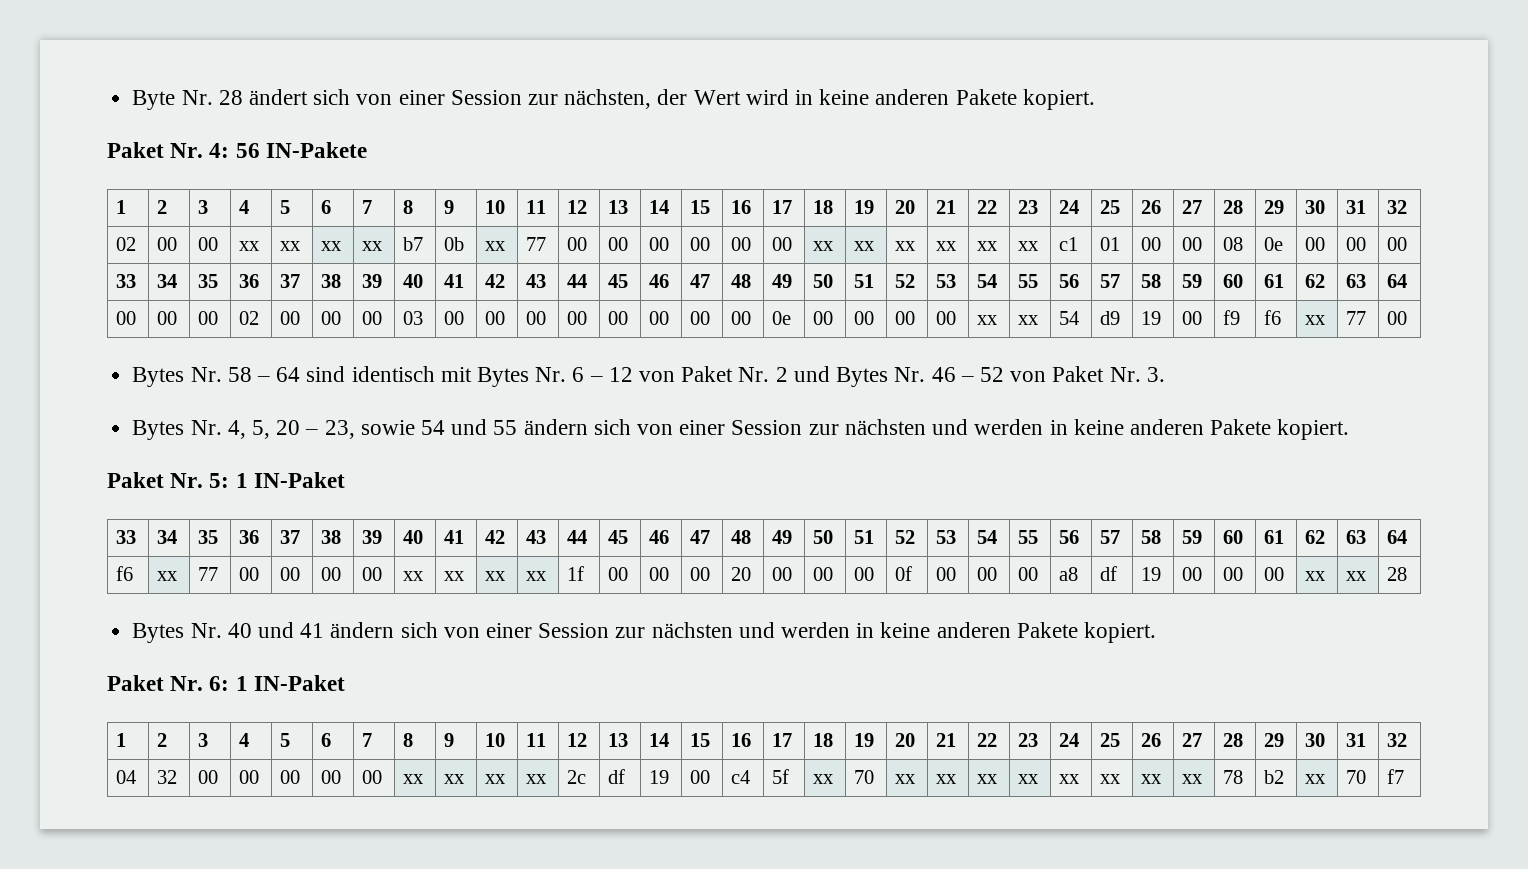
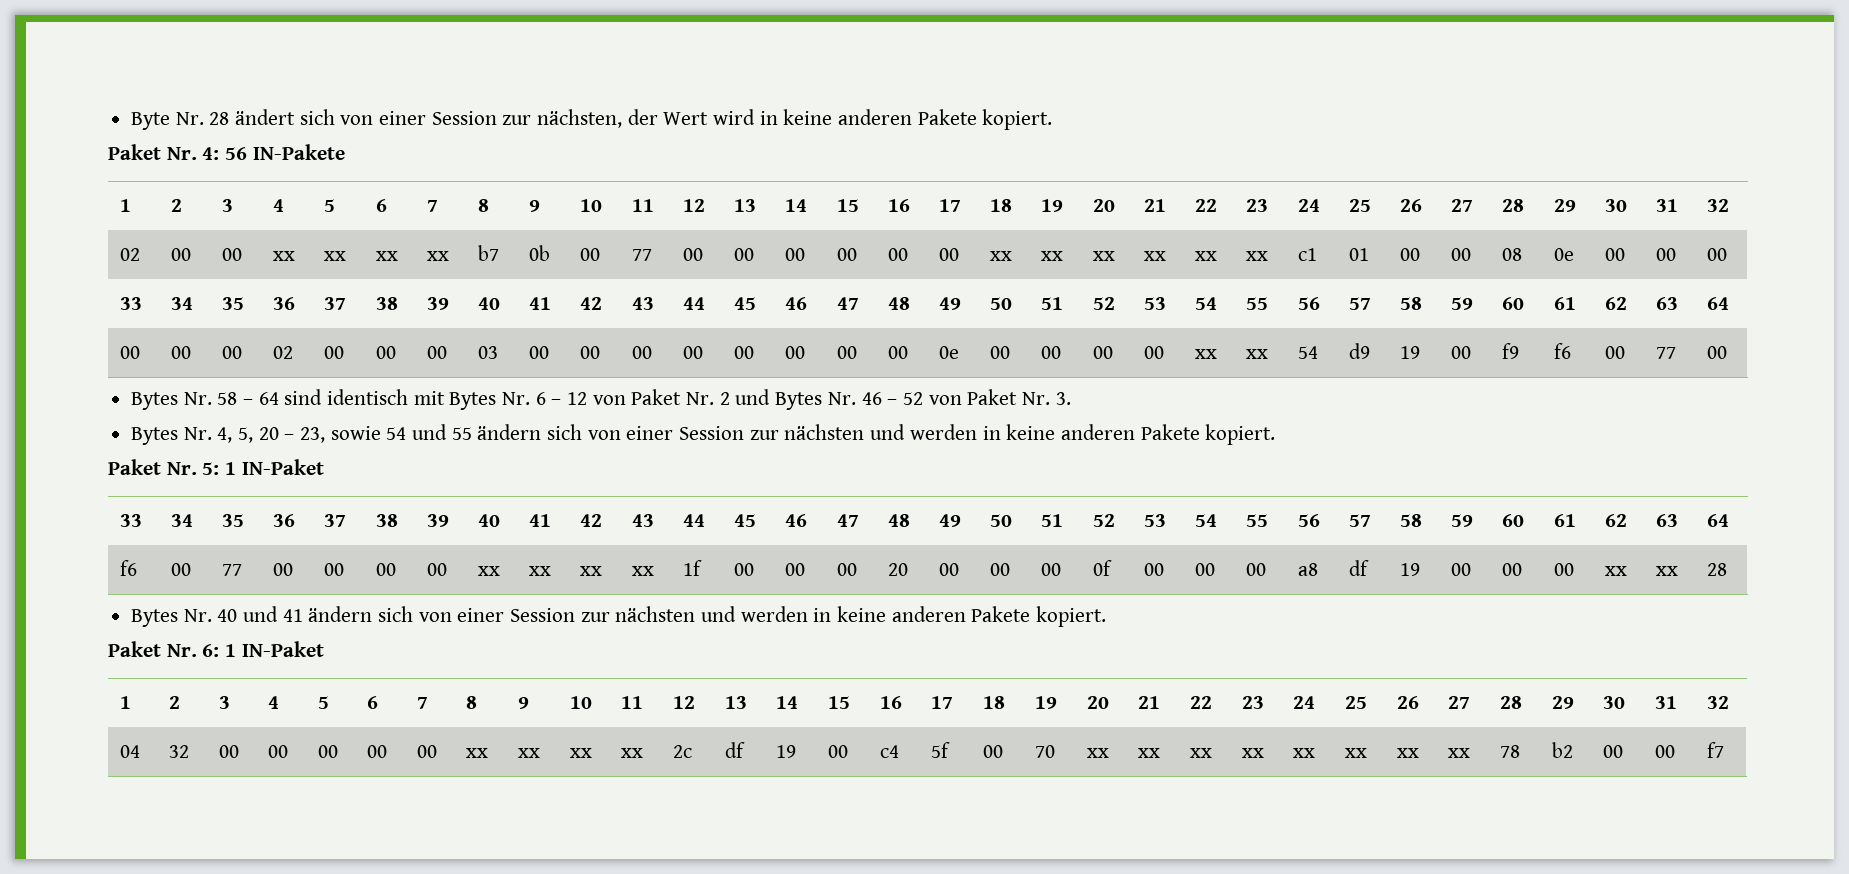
- 02 | 00 | 00 | xx | xx | xx | xx | b7 | 0b | xx | 77 | 00 | 00 | 00 | 00 | 00 | 00 | xx | xx | xx | xx | xx | xx | c1 | 01 | 00 | 00 | 08 | 0e | 00 | 00 | 00
+ 02 | 00 | 00 | xx | xx | xx | xx | b7 | 0b | 00 | 77 | 00 | 00 | 00 | 00 | 00 | 00 | xx | xx | xx | xx | xx | xx | c1 | 01 | 00 | 00 | 08 | 0e | 00 | 00 | 00
- 00 | 00 | 00 | 02 | 00 | 00 | 00 | 03 | 00 | 00 | 00 | 00 | 00 | 00 | 00 | 00 | 0e | 00 | 00 | 00 | 00 | xx | xx | 54 | d9 | 19 | 00 | f9 | f6 | xx | 77 | 00
+ 00 | 00 | 00 | 02 | 00 | 00 | 00 | 03 | 00 | 00 | 00 | 00 | 00 | 00 | 00 | 00 | 0e | 00 | 00 | 00 | 00 | xx | xx | 54 | d9 | 19 | 00 | f9 | f6 | 00 | 77 | 00
- f6 | xx | 77 | 00 | 00 | 00 | 00 | xx | xx | xx | xx | 1f | 00 | 00 | 00 | 20 | 00 | 00 | 00 | 0f | 00 | 00 | 00 | a8 | df | 19 | 00 | 00 | 00 | xx | xx | 28
+ f6 | 00 | 77 | 00 | 00 | 00 | 00 | xx | xx | xx | xx | 1f | 00 | 00 | 00 | 20 | 00 | 00 | 00 | 0f | 00 | 00 | 00 | a8 | df | 19 | 00 | 00 | 00 | xx | xx | 28
- 04 | 32 | 00 | 00 | 00 | 00 | 00 | xx | xx | xx | xx | 2c | df | 19 | 00 | c4 | 5f | xx | 70 | xx | xx | xx | xx | xx | xx | xx | xx | 78 | b2 | xx | 70 | f7
+ 04 | 32 | 00 | 00 | 00 | 00 | 00 | xx | xx | xx | xx | 2c | df | 19 | 00 | c4 | 5f | 00 | 70 | xx | xx | xx | xx | xx | xx | xx | xx | 78 | b2 | 00 | 00 | f7

